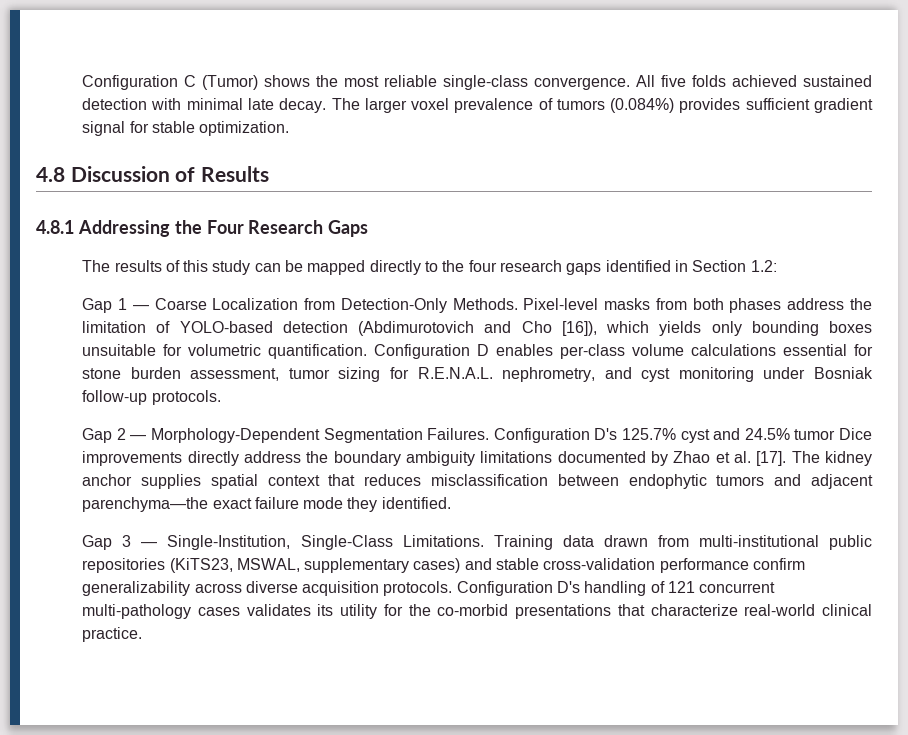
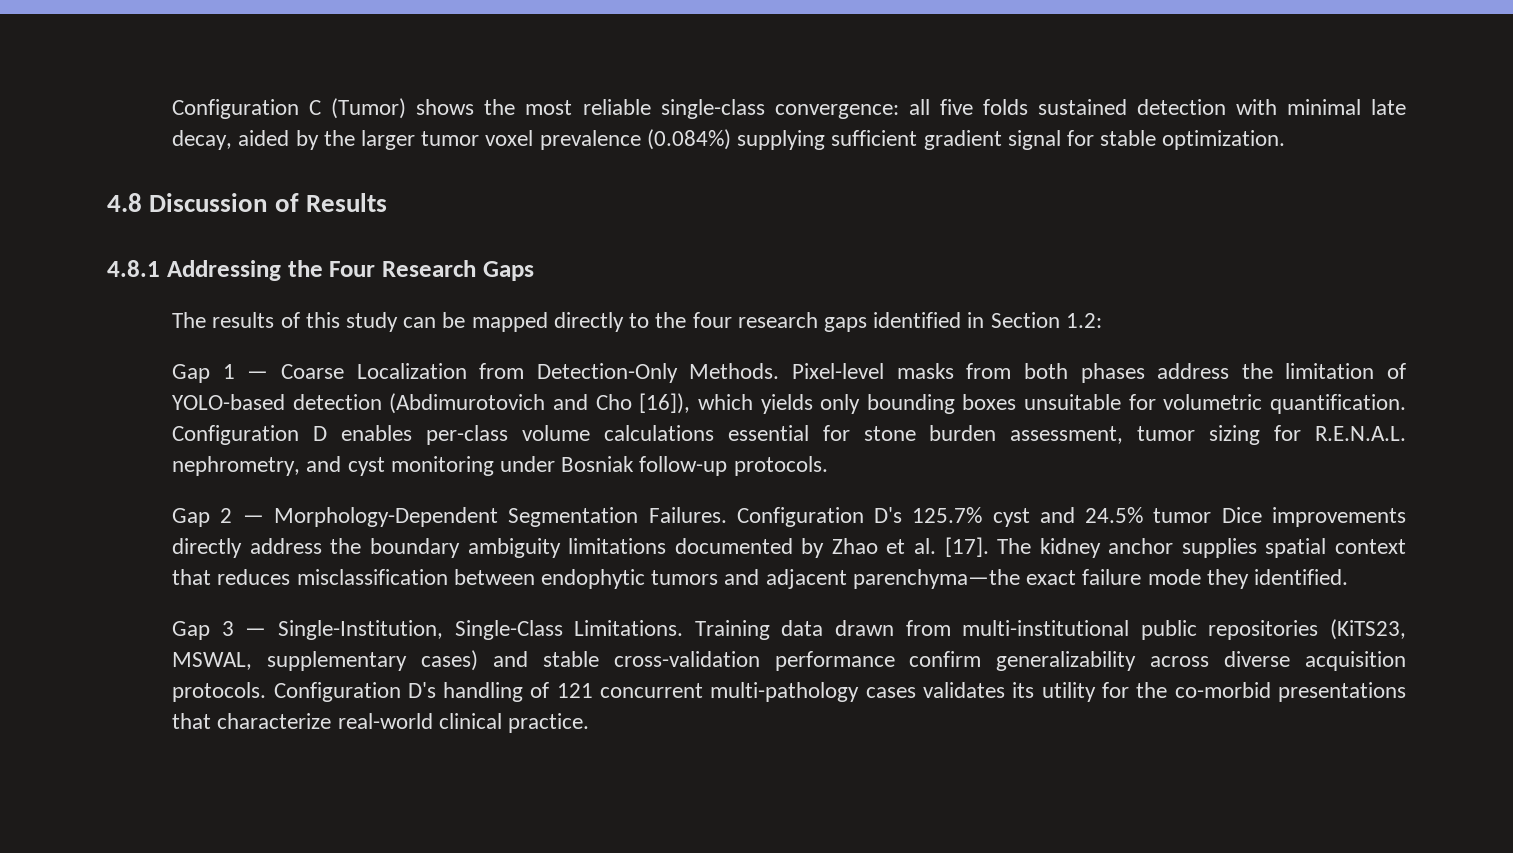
- Configuration C (Tumor) shows the most reliable single-class convergence. All five folds achieved sustained detection with minimal late decay. The larger voxel prevalence of tumors (0.084%) provides sufficient gradient signal for stable optimization.
+ Configuration C (Tumor) shows the most reliable single-class convergence: all five folds sustained detection with minimal late decay, aided by the larger tumor voxel prevalence (0.084%) supplying sufficient gradient signal for stable optimization.

